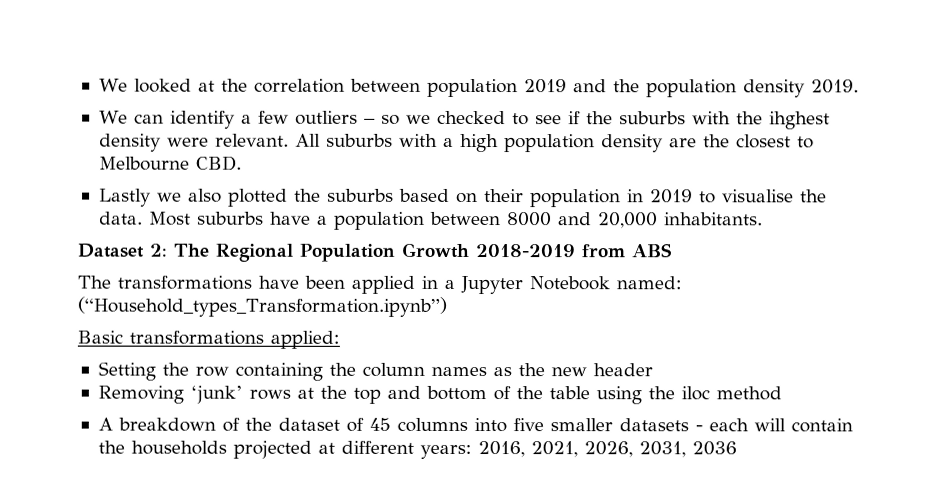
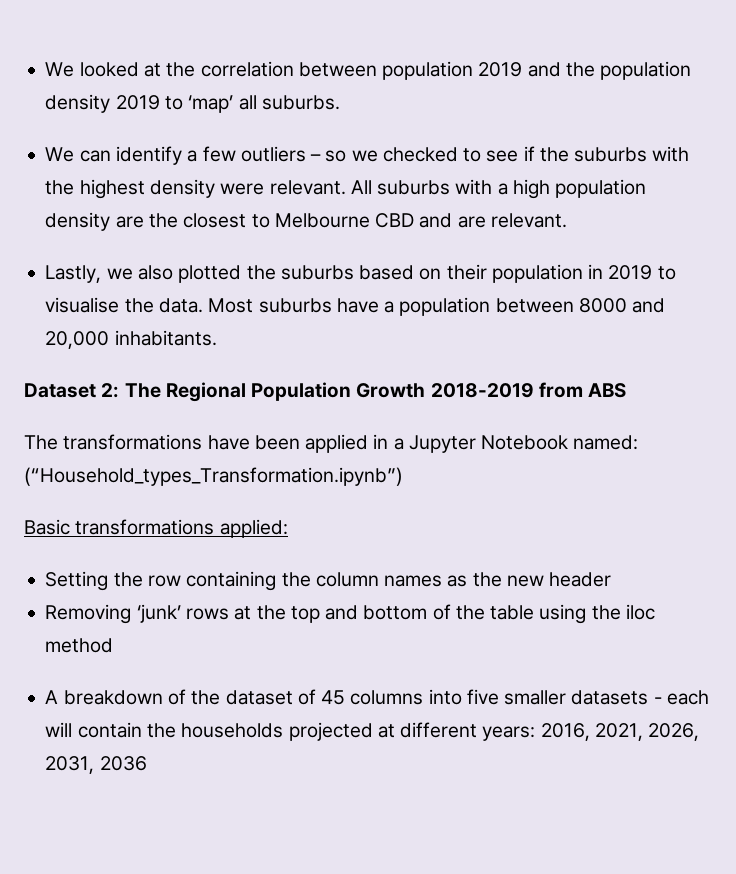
- We looked at the correlation between population 2019 and the population density 2019.
+ We looked at the correlation between population 2019 and the population density 2019 to ‘map’ all suburbs.
- We can identify a few outliers – so we checked to see if the suburbs with the ihghest density were relevant.
+ We can identify a few outliers – so we checked to see if the suburbs with the highest density were relevant.
- All suburbs with a high population density are the closest to Melbourne CBD.
- Lastly we also plotted the suburbs based on their population in 2019 to visualise the data.
+ All suburbs with a high population density are the closest to Melbourne CBD and are relevant.
+ Lastly, we also plotted the suburbs based on their population in 2019 to visualise the data.

